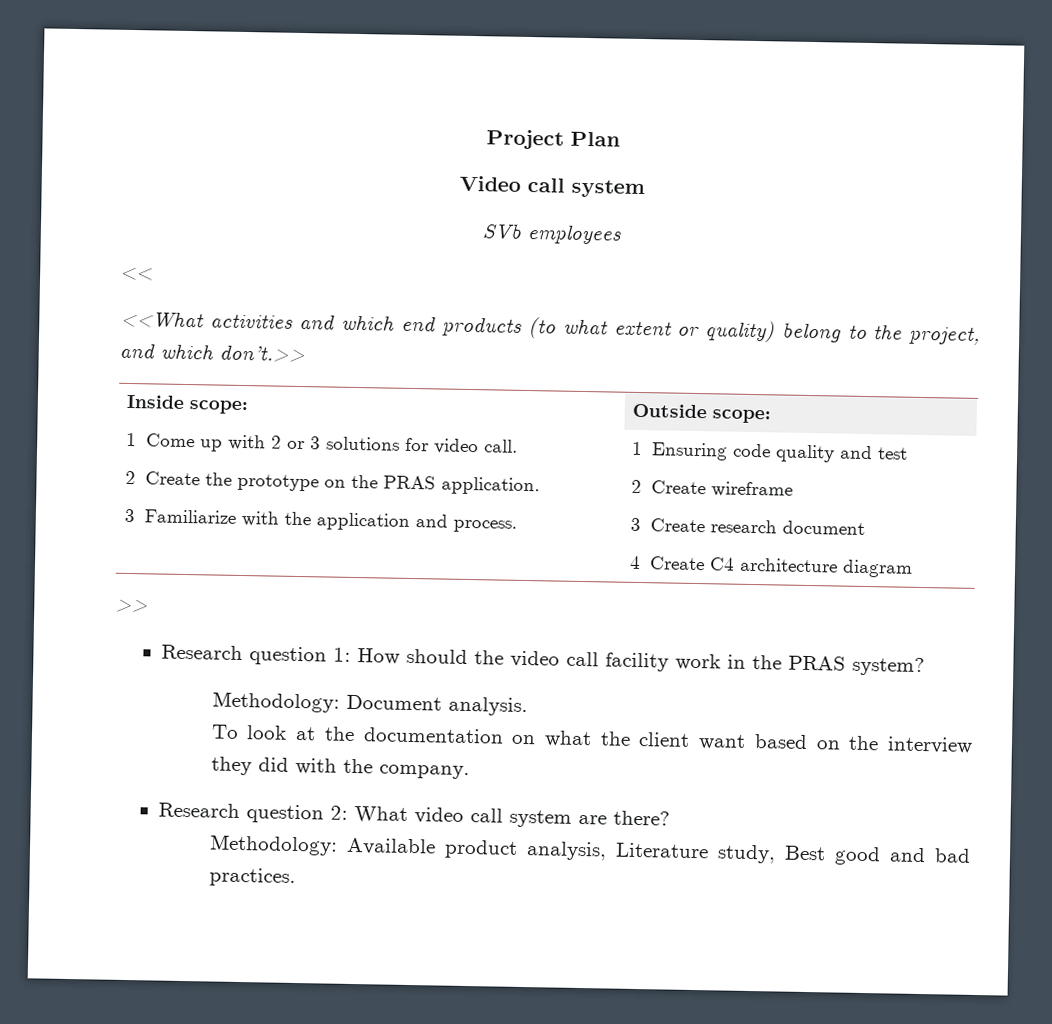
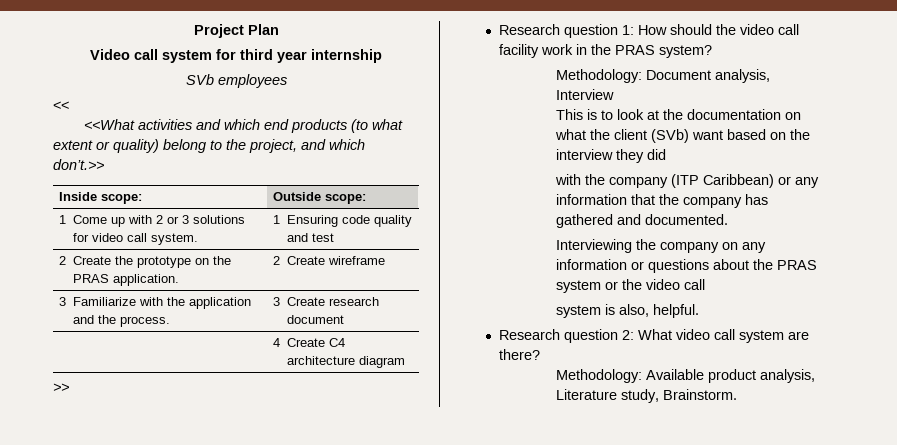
- Video call system
+ Video call system for third year internship
- 1 Come up with 2 or 3 solutions for video call. | 1 Ensuring code quality and test
+ 1 Come up with 2 or 3 solutions for video call system. | 1 Ensuring code quality and test
- 3 Familiarize with the application and process. | 3 Create research document
+ 3 Familiarize with the application and the process. | 3 Create research document
- Methodology: Document analysis.
- To look at the documentation on what the client want based on the interview they did with the company.
+ Methodology: Document analysis, Interview
+ This is to look at the documentation on what the client (SVb) want based on the interview they did
+ with the company (ITP Caribbean) or any information that the company has gathered and documented.
+ Interviewing the company on any information or questions about the PRAS system or the video call
+ system is also, helpful.
- Methodology: Available product analysis, Literature study, Best good and bad practices.
+ Methodology: Available product analysis, Literature study, Brainstorm.

